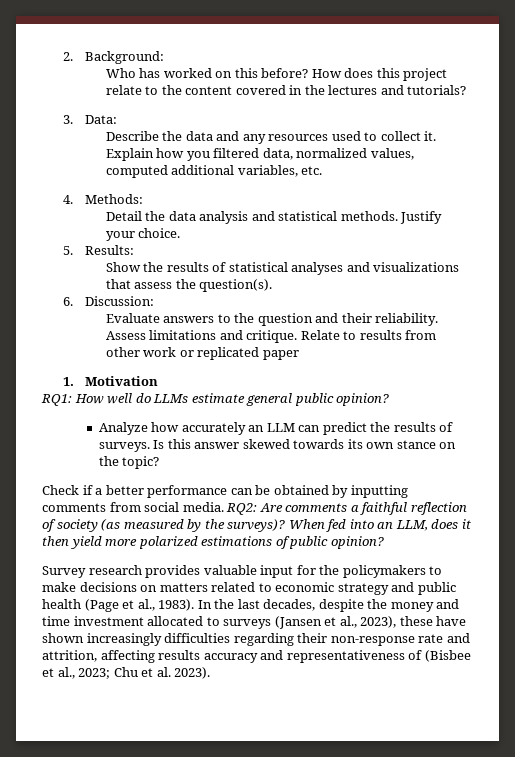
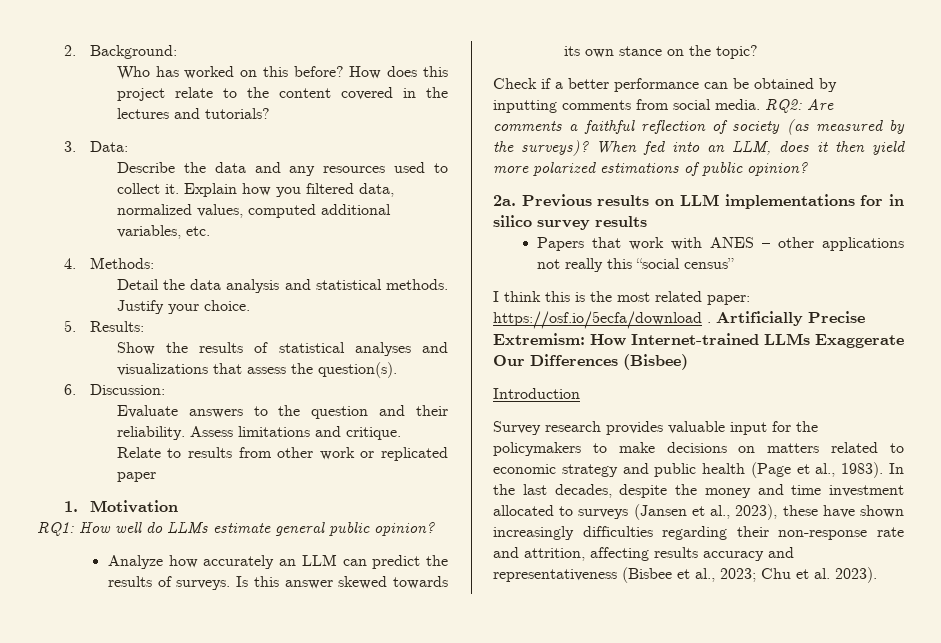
+ 2a. Previous results on LLM implementations for in silico survey results
+ Papers that work with ANES – other applications not really this “social census”
+ I think this is the most related paper: https://osf.io/5ecfa/download . Artificially Precise Extremism: How Internet-trained LLMs Exaggerate Our Differences (Bisbee)
+ Introduction
- In the last decades, despite the money and time investment allocated to surveys (Jansen et al., 2023), these have shown increasingly difficulties regarding their non-response rate and attrition, affecting results accuracy and representativeness of (Bisbee et al., 2023; Chu et al. 2023).
+ In the last decades, despite the money and time investment allocated to surveys (Jansen et al., 2023), these have shown increasingly difficulties regarding their non-response rate and attrition, affecting results accuracy and representativeness (Bisbee et al., 2023; Chu et al. 2023).

